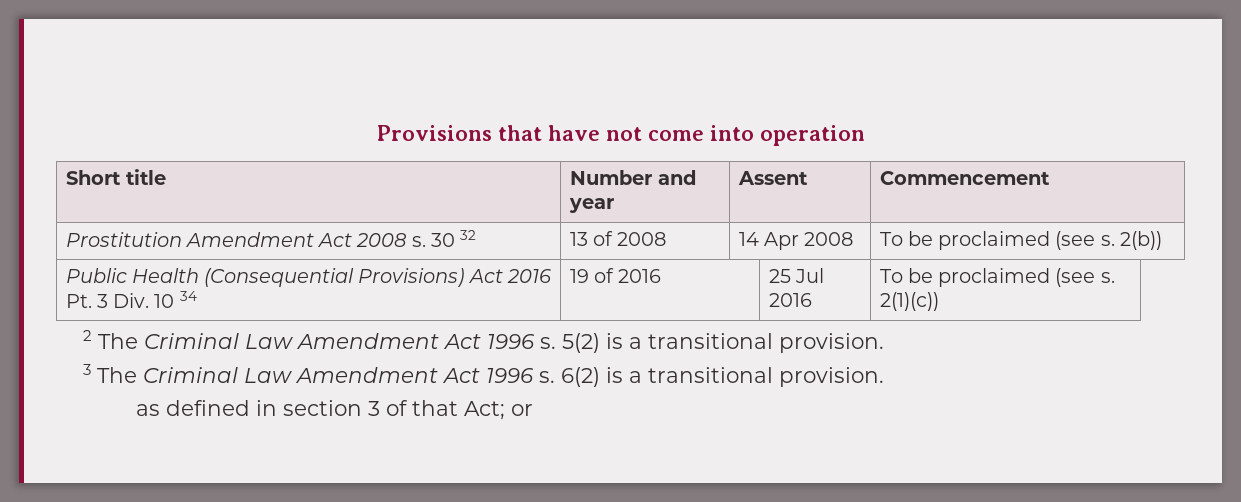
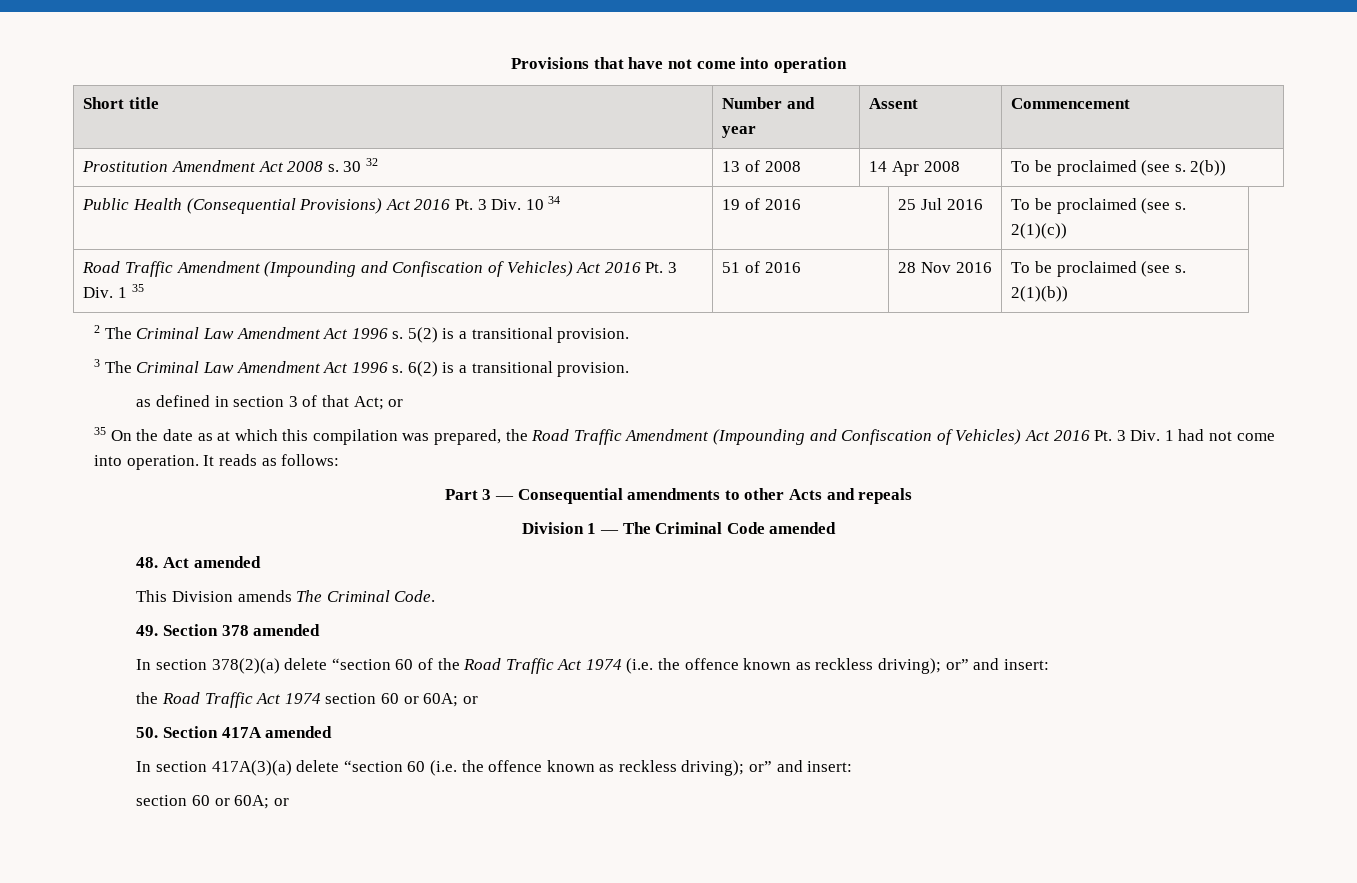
+ Road Traffic Amendment (Impounding and Confiscation of Vehicles) Act 2016 Pt. 3 Div. 1 35 | 51 of 2016 | 28 Nov 2016 | To be proclaimed (see s. 2(1)(b))
+ 35 On the date as at which this compilation was prepared, the Road Traffic Amendment (Impounding and Confiscation of Vehicles) Act 2016 Pt. 3 Div. 1 had not come into operation. It reads as follows:
+ Part 3 — Consequential amendments to other Acts and repeals
+ Division 1 — The Criminal Code amended
+ 48. Act amended
+ This Division amends The Criminal Code.
+ 49. Section 378 amended
+ In section 378(2)(a) delete “section 60 of the Road Traffic Act 1974 (i.e. the offence known as reckless driving); or” and insert:
+ the Road Traffic Act 1974 section 60 or 60A; or
+ 50. Section 417A amended
+ In section 417A(3)(a) delete “section 60 (i.e. the offence known as reckless driving); or” and insert:
+ section 60 or 60A; or

